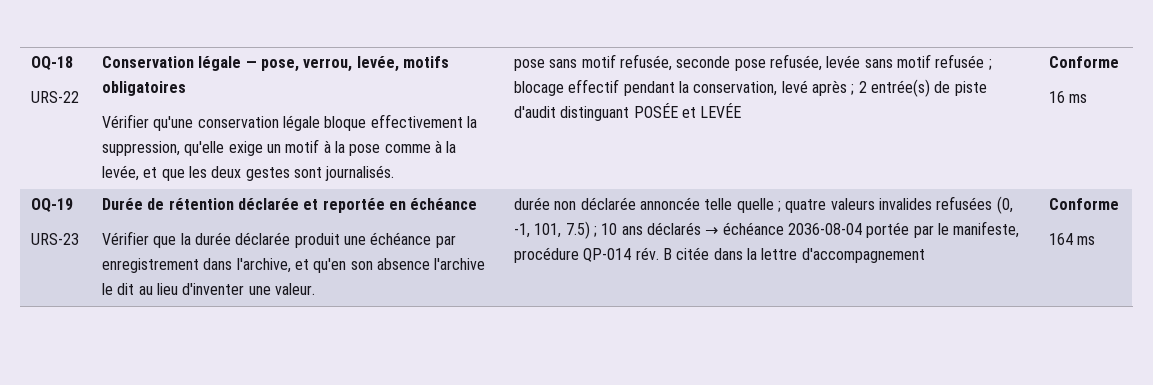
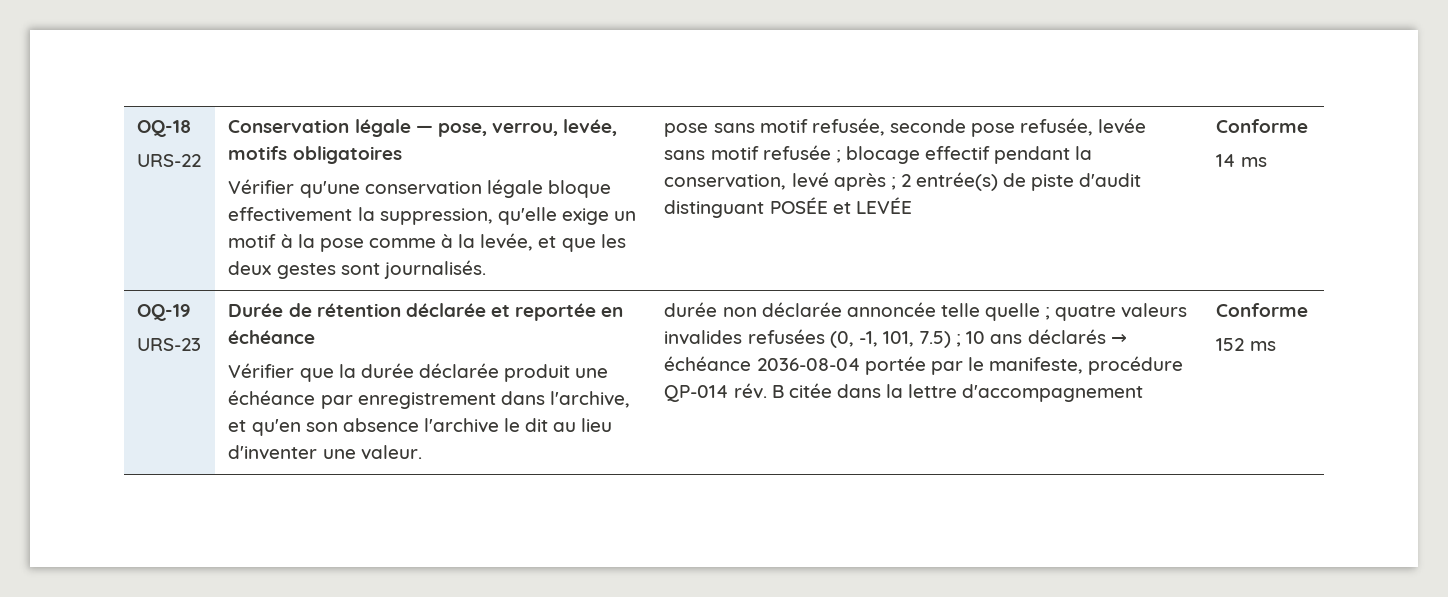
- 16 ms
+ 14 ms
- 164 ms
+ 152 ms

